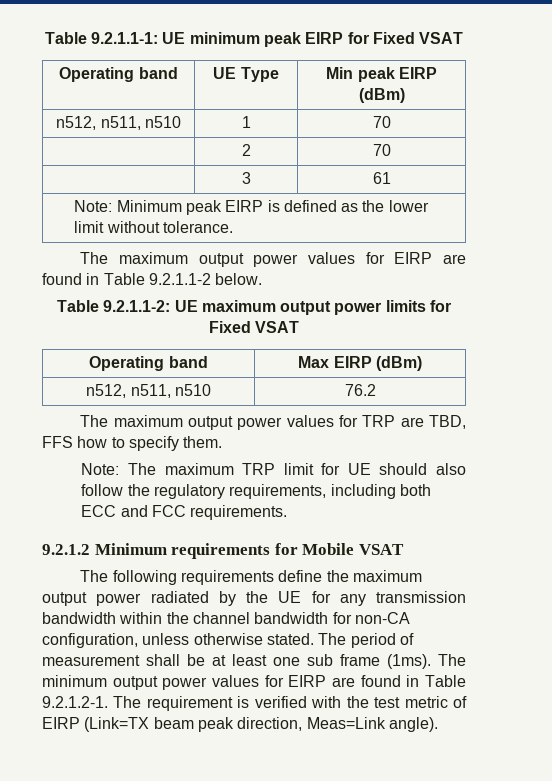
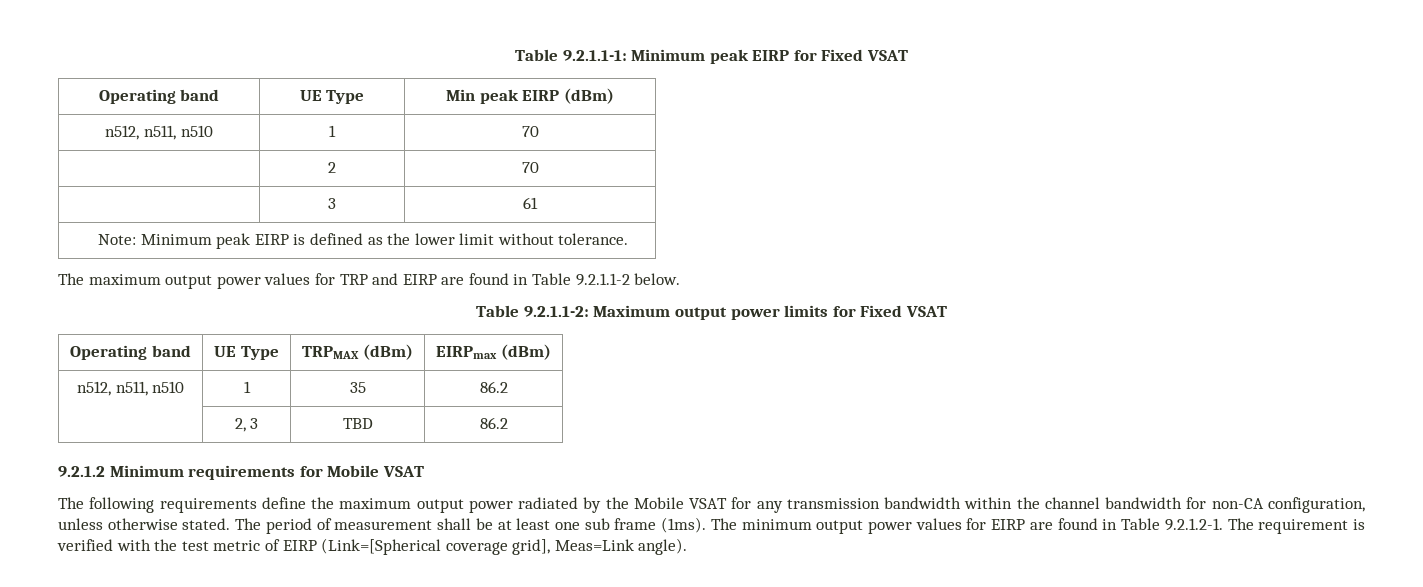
- Table 9.2.1.1-1: UE minimum peak EIRP for Fixed VSAT
+ Table 9.2.1.1-1: Minimum peak EIRP for Fixed VSAT
- The maximum output power values for EIRP are found in Table 9.2.1.1-2 below.
+ The maximum output power values for TRP and EIRP are found in Table 9.2.1.1-2 below.
- Table 9.2.1.1-2: UE maximum output power limits for Fixed VSAT
+ Table 9.2.1.1-2: Maximum output power limits for Fixed VSAT
- Operating band | Max EIRP (dBm)
- n512, n511, n510 | 76.2
- The maximum output power values for TRP are TBD, FFS how to specify them.
- Note: The maximum TRP limit for UE should also follow the regulatory requirements, including both ECC and FCC requirements.
+ Operating band | UE Type | TRPMAX (dBm) | EIRPmax (dBm)
+ n512, n511, n510 | 1 | 35 | 86.2
+ | 2, 3 | TBD | 86.2
- The following requirements define the maximum output power radiated by the UE for any transmission bandwidth within the channel bandwidth for non-CA configuration, unless otherwise stated.
+ The following requirements define the maximum output power radiated by the Mobile VSAT for any transmission bandwidth within the channel bandwidth for non-CA configuration, unless otherwise stated.
- The minimum output power values for EIRP are found in Table 9.2.1.2-1. The requirement is verified with the test metric of EIRP (Link=TX beam peak direction, Meas=Link angle).
+ The minimum output power values for EIRP are found in Table 9.2.1.2-1. The requirement is verified with the test metric of EIRP (Link=[Spherical coverage grid], Meas=Link angle).

